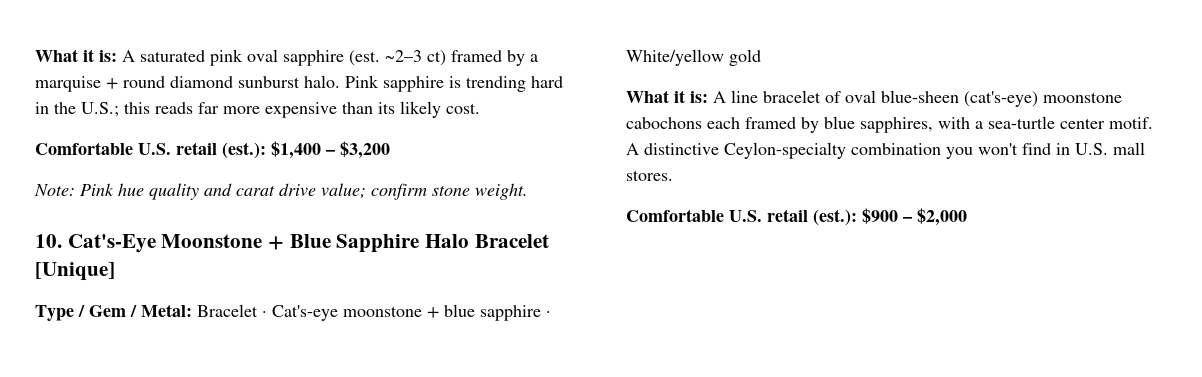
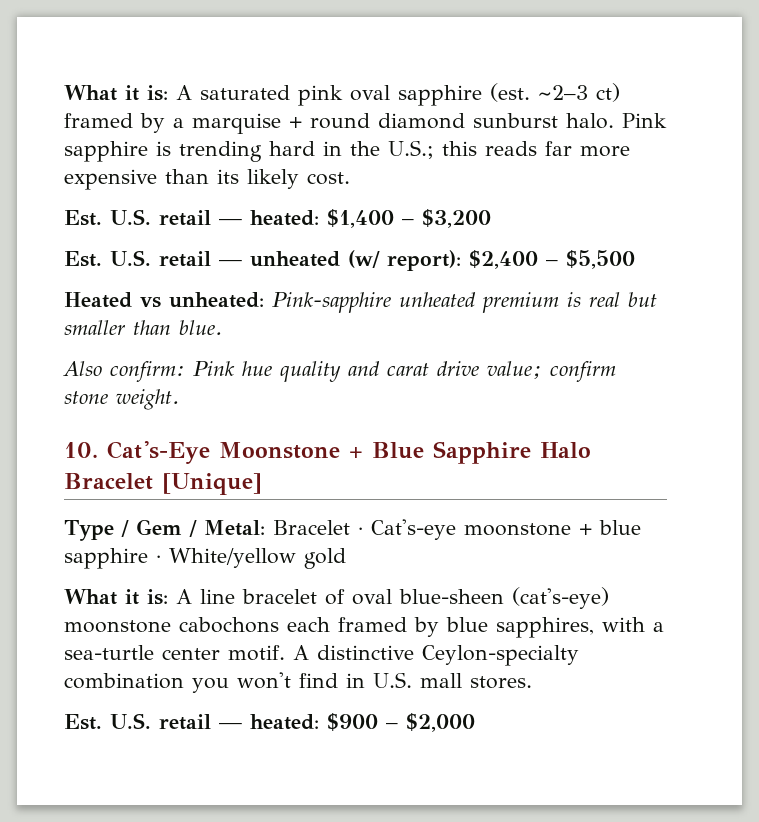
- Comfortable U.S. retail (est.): $1,400 – $3,200
+ Est. U.S. retail — heated: $1,400 – $3,200
- Note: Pink hue quality and carat drive value; confirm stone weight.
+ Est. U.S. retail — unheated (w/ report): $2,400 – $5,500
+ Heated vs unheated: Pink-sapphire unheated premium is real but smaller than blue.
+ Also confirm: Pink hue quality and carat drive value; confirm stone weight.
- Comfortable U.S. retail (est.): $900 – $2,000
+ Est. U.S. retail — heated: $900 – $2,000

